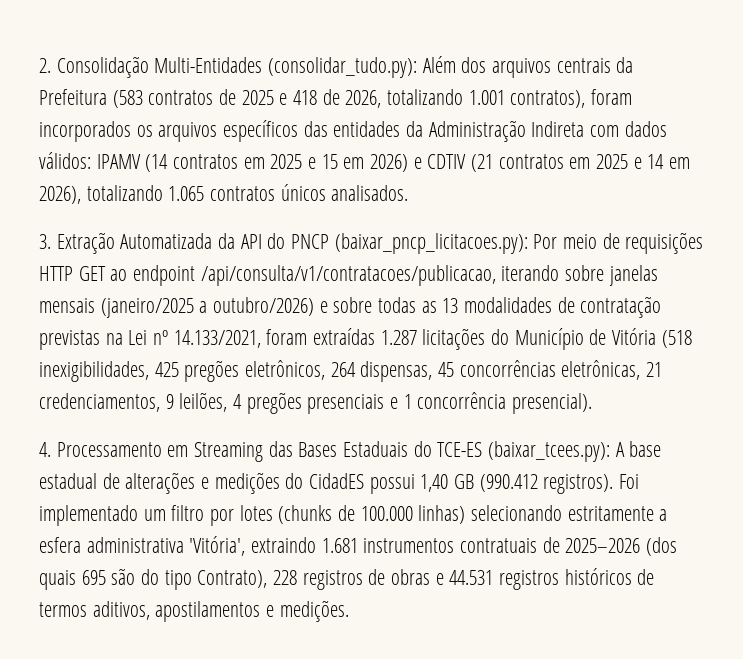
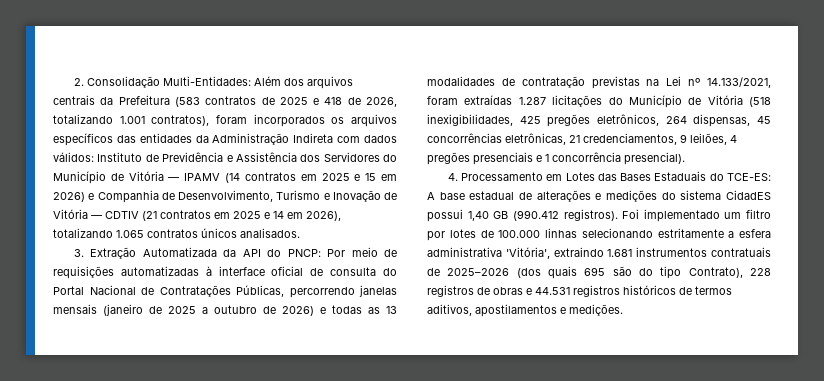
- 2. Consolidação Multi-Entidades (consolidar_tudo.py): Além dos arquivos centrais da Prefeitura (583 contratos de 2025 e 418 de 2026, totalizando 1.001 contratos), foram incorporados os arquivos específicos das entidades da Administração Indireta com dados válidos: IPAMV (14 contratos em 2025 e 15 em 2026) e CDTIV (21 contratos em 2025 e 14 em 2026), totalizando 1.065 contratos únicos analisados.
+ 2. Consolidação Multi-Entidades: Além dos arquivos centrais da Prefeitura (583 contratos de 2025 e 418 de 2026, totalizando 1.001 contratos), foram incorporados os arquivos específicos das entidades da Administração Indireta com dados válidos: Instituto de Previdência e Assistência dos Servidores do Município de Vitória — IPAMV (14 contratos em 2025 e 15 em 2026) e Companhia de Desenvolvimento, Turismo e Inovação de Vitória — CDTIV (21 contratos em 2025 e 14 em 2026), totalizando 1.065 contratos únicos analisados.
- 3. Extração Automatizada da API do PNCP (baixar_pncp_licitacoes.py): Por meio de requisições HTTP GET ao endpoint /api/consulta/v1/contratacoes/publicacao, iterando sobre janelas mensais (janeiro/2025 a outubro/2026) e sobre todas as 13 modalidades de contratação previstas na Lei nº 14.133/2021, foram extraídas 1.287 licitações do Município de Vitória (518 inexigibilidades, 425 pregões eletrônicos, 264 dispensas, 45 concorrências eletrônicas, 21 credenciamentos, 9 leilões, 4 pregões presenciais e 1 concorrência presencial).
+ 3. Extração Automatizada da API do PNCP: Por meio de requisições automatizadas à interface oficial de consulta do Portal Nacional de Contratações Públicas, percorrendo janelas mensais (janeiro de 2025 a outubro de 2026) e todas as 13 modalidades de contratação previstas na Lei nº 14.133/2021, foram extraídas 1.287 licitações do Município de Vitória (518 inexigibilidades, 425 pregões eletrônicos, 264 dispensas, 45 concorrências eletrônicas, 21 credenciamentos, 9 leilões, 4 pregões presenciais e 1 concorrência presencial).
- 4. Processamento em Streaming das Bases Estaduais do TCE-ES (baixar_tcees.py): A base estadual de alterações e medições do CidadES possui 1,40 GB (990.412 registros).
+ 4. Processamento em Lotes das Bases Estaduais do TCE-ES: A base estadual de alterações e medições do sistema CidadES possui 1,40 GB (990.412 registros).
- Foi implementado um filtro por lotes (chunks de 100.000 linhas) selecionando estritamente a esfera administrativa 'Vitória', extraindo 1.681 instrumentos contratuais de 2025–2026 (dos quais 695 são do tipo Contrato), 228 registros de obras e 44.531 registros históricos de termos aditivos, apostilamentos e medições.
+ Foi implementado um filtro por lotes de 100.000 linhas selecionando estritamente a esfera administrativa 'Vitória', extraindo 1.681 instrumentos contratuais de 2025–2026 (dos quais 695 são do tipo Contrato), 228 registros de obras e 44.531 registros históricos de termos aditivos, apostilamentos e medições.

